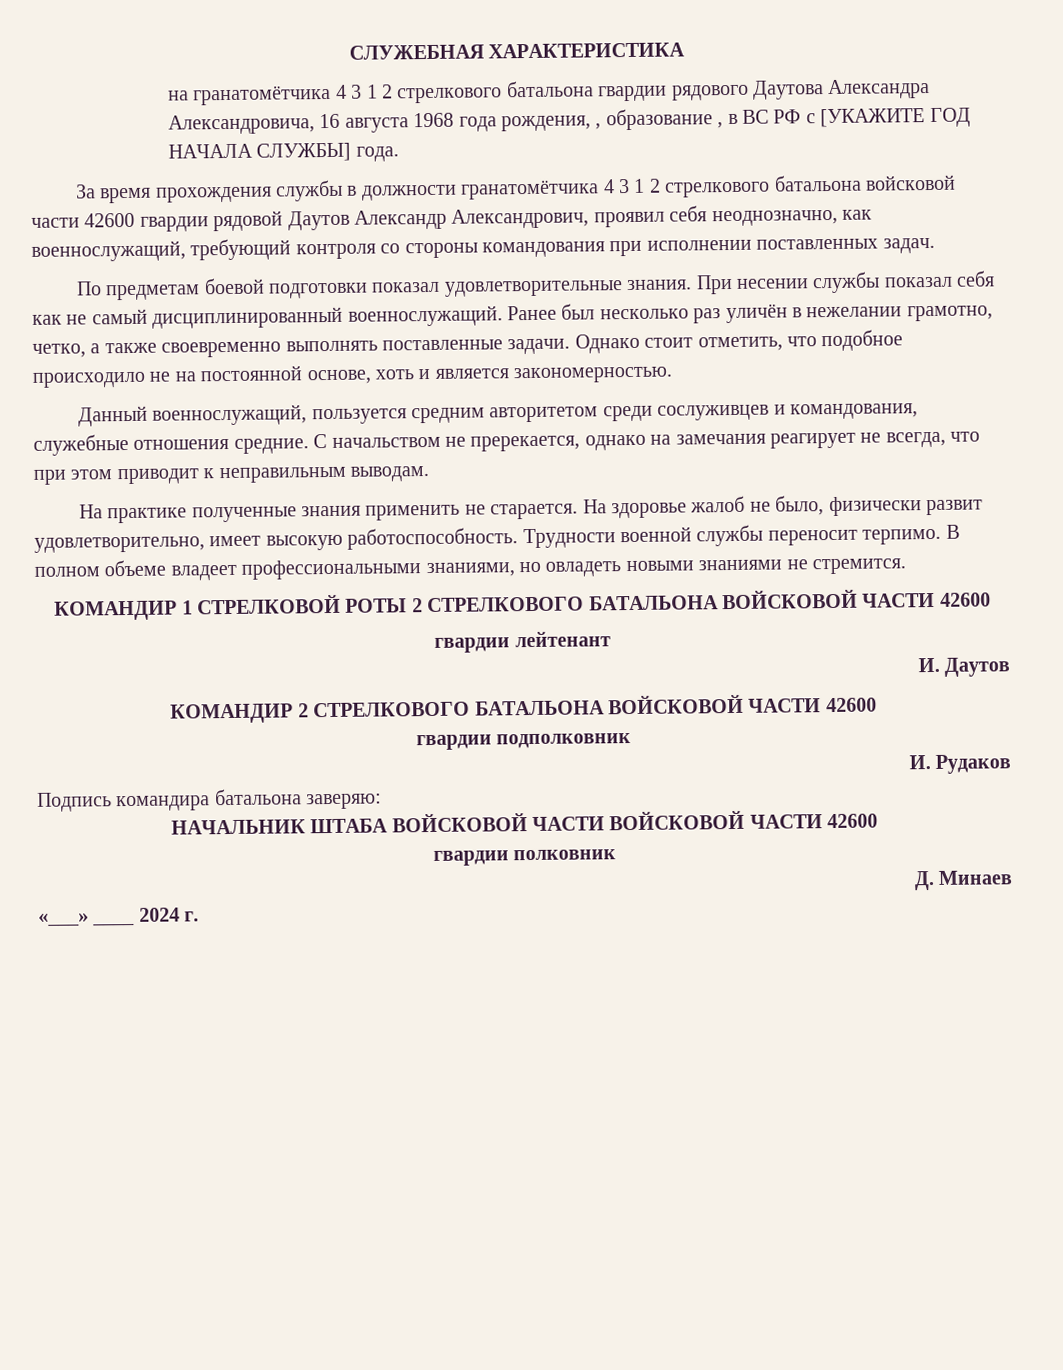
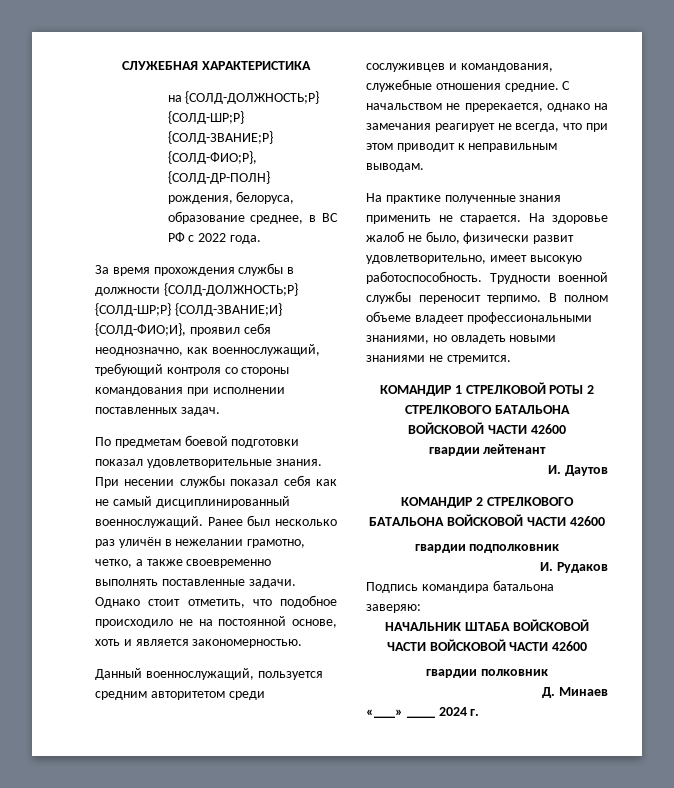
- на гранатомётчика 4 3 1 2 стрелкового батальона гвардии рядового Даутова Александра Александровича, 16 августа 1968 года рождения, , образование , в ВС РФ с [УКАЖИТЕ ГОД НАЧАЛА СЛУЖБЫ] года.
+ на {СОЛД-ДОЛЖНОСТЬ;Р} {СОЛД-ШР;Р} {СОЛД-ЗВАНИЕ;Р} {СОЛД-ФИО;Р}, {СОЛД-ДР-ПОЛН} рождения, белоруса, образование среднее, в ВС РФ с 2022 года.
- За время прохождения службы в должности гранатомётчика 4 3 1 2 стрелкового батальона войсковой части 42600 гвардии рядовой Даутов Александр Александрович, проявил себя неоднозначно, как военнослужащий, требующий контроля со стороны командования при исполнении поставленных задач.
+ За время прохождения службы в должности {СОЛД-ДОЛЖНОСТЬ;Р} {СОЛД-ШР;Р} {СОЛД-ЗВАНИЕ;И} {СОЛД-ФИО;И}, проявил себя неоднозначно, как военнослужащий, требующий контроля со стороны командования при исполнении поставленных задач.

